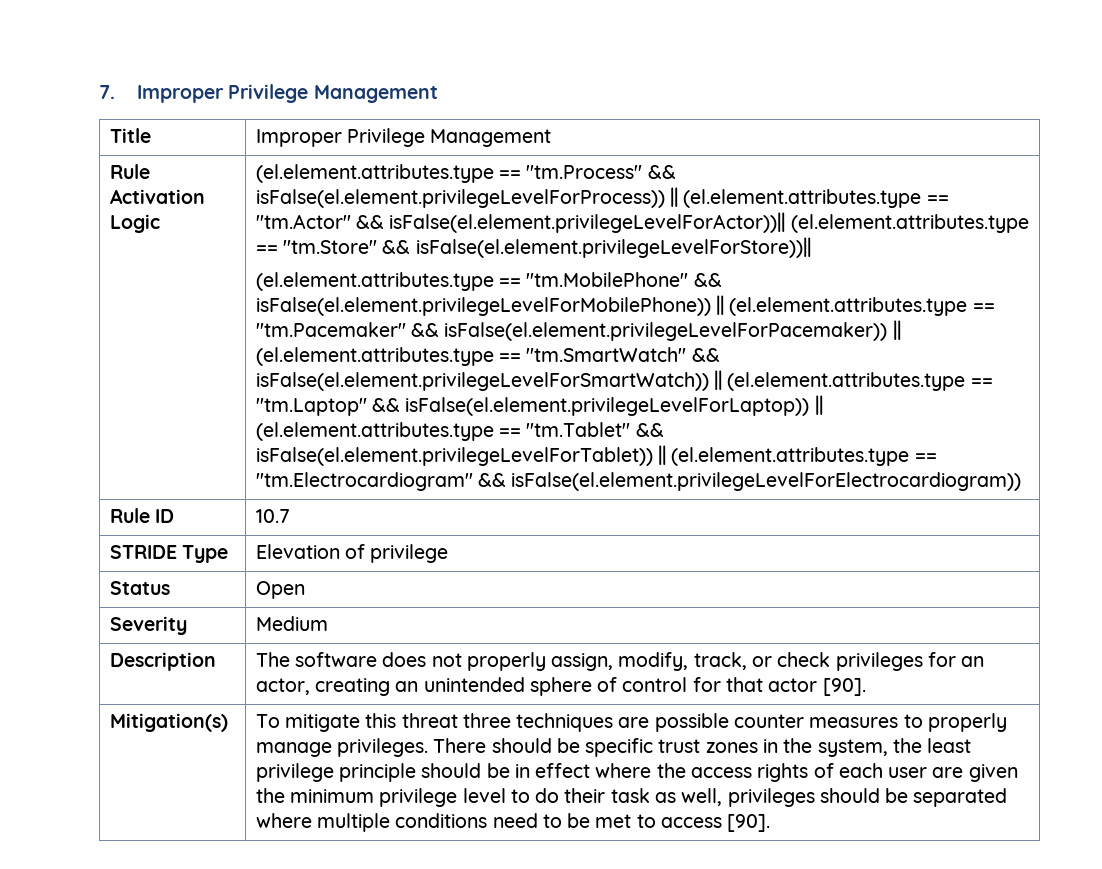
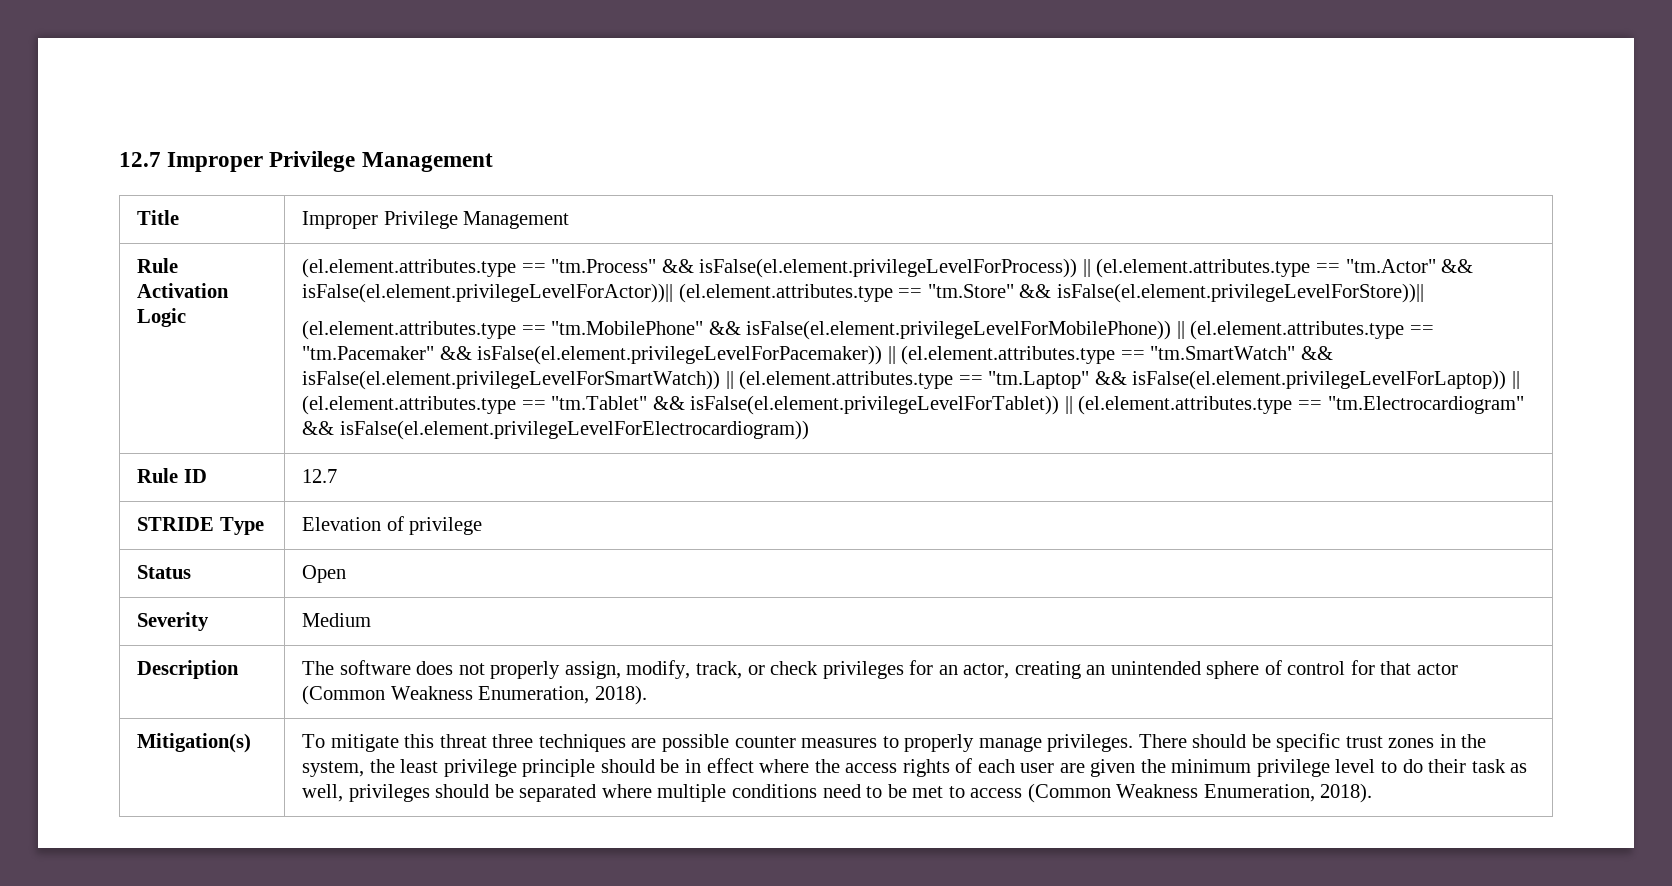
- 7. Improper Privilege Management
+ 12.7 Improper Privilege Management
- Rule ID | 10.7
+ Rule ID | 12.7
- Description | The software does not properly assign, modify, track, or check privileges for an actor, creating an unintended sphere of control for that actor [90].
+ Description | The software does not properly assign, modify, track, or check privileges for an actor, creating an unintended sphere of control for that actor (Common Weakness Enumeration, 2018).
- There should be specific trust zones in the system, the least privilege principle should be in effect where the access rights of each user are given the minimum privilege level to do their task as well, privileges should be separated where multiple conditions need to be met to access [90].
+ There should be specific trust zones in the system, the least privilege principle should be in effect where the access rights of each user are given the minimum privilege level to do their task as well, privileges should be separated where multiple conditions need to be met to access (Common Weakness Enumeration, 2018).

